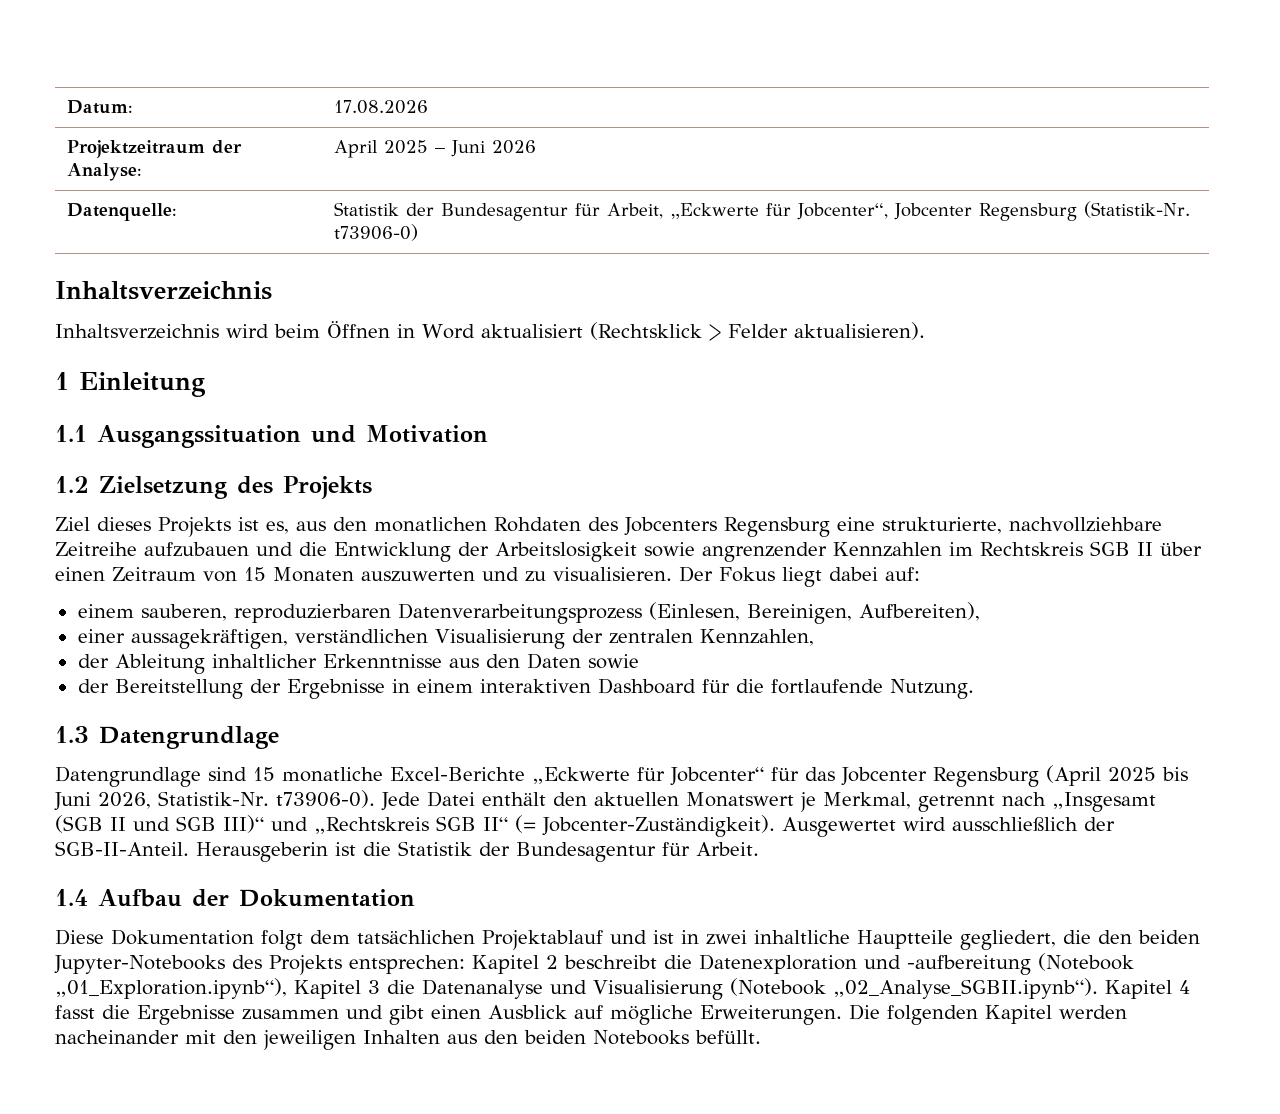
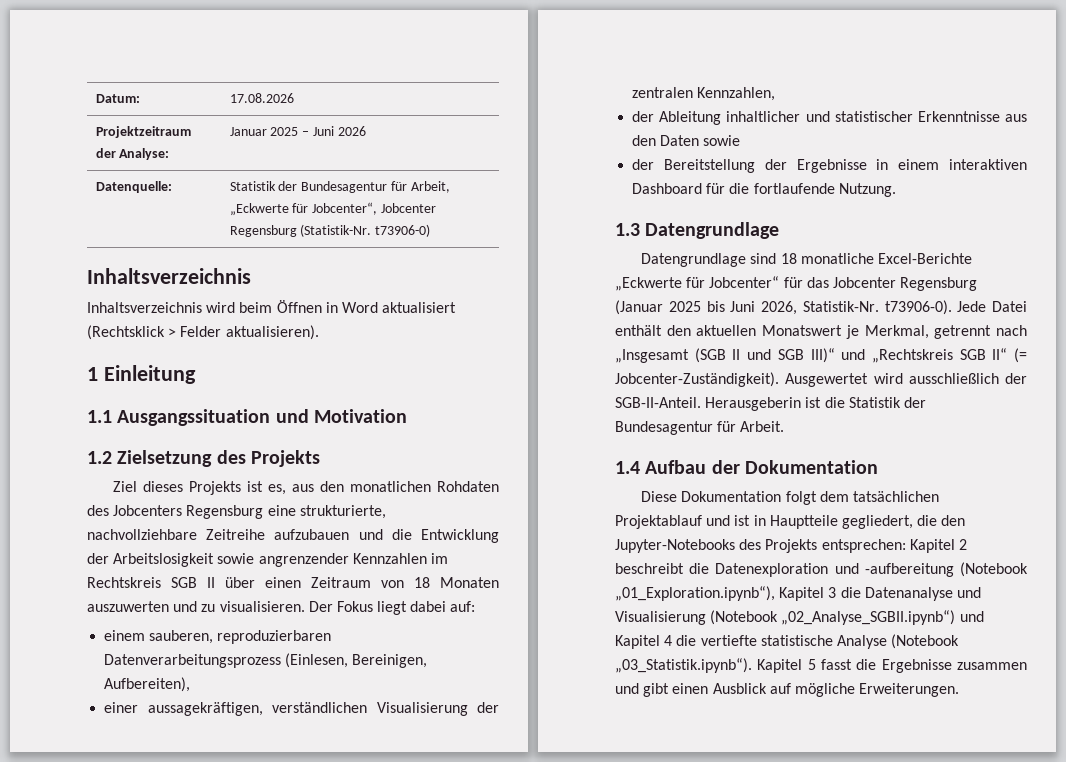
- Projektzeitraum der Analyse: | April 2025 – Juni 2026
+ Projektzeitraum der Analyse: | Januar 2025 – Juni 2026
- Ziel dieses Projekts ist es, aus den monatlichen Rohdaten des Jobcenters Regensburg eine strukturierte, nachvollziehbare Zeitreihe aufzubauen und die Entwicklung der Arbeitslosigkeit sowie angrenzender Kennzahlen im Rechtskreis SGB II über einen Zeitraum von 15 Monaten auszuwerten und zu visualisieren.
+ Ziel dieses Projekts ist es, aus den monatlichen Rohdaten des Jobcenters Regensburg eine strukturierte, nachvollziehbare Zeitreihe aufzubauen und die Entwicklung der Arbeitslosigkeit sowie angrenzender Kennzahlen im Rechtskreis SGB II über einen Zeitraum von 18 Monaten auszuwerten und zu visualisieren.
- der Ableitung inhaltlicher Erkenntnisse aus den Daten sowie
+ der Ableitung inhaltlicher und statistischer Erkenntnisse aus den Daten sowie
- Datengrundlage sind 15 monatliche Excel-Berichte „Eckwerte für Jobcenter“ für das Jobcenter Regensburg (April 2025 bis Juni 2026, Statistik-Nr. t73906-0).
+ Datengrundlage sind 18 monatliche Excel-Berichte „Eckwerte für Jobcenter“ für das Jobcenter Regensburg (Januar 2025 bis Juni 2026, Statistik-Nr. t73906-0).
- Diese Dokumentation folgt dem tatsächlichen Projektablauf und ist in zwei inhaltliche Hauptteile gegliedert, die den beiden Jupyter-Notebooks des Projekts entsprechen: Kapitel 2 beschreibt die Datenexploration und -aufbereitung (Notebook „01_Exploration.ipynb“), Kapitel 3 die Datenanalyse und Visualisierung (Notebook „02_Analyse_SGBII.ipynb“). Kapitel 4 fasst die Ergebnisse zusammen und gibt einen Ausblick auf mögliche Erweiterungen. Die folgenden Kapitel werden nacheinander mit den jeweiligen Inhalten aus den beiden Notebooks befüllt.
+ Diese Dokumentation folgt dem tatsächlichen Projektablauf und ist in Hauptteile gegliedert, die den Jupyter-Notebooks des Projekts entsprechen: Kapitel 2 beschreibt die Datenexploration und -aufbereitung (Notebook „01_Exploration.ipynb“), Kapitel 3 die Datenanalyse und Visualisierung (Notebook „02_Analyse_SGBII.ipynb“) und Kapitel 4 die vertiefte statistische Analyse (Notebook „03_Statistik.ipynb“). Kapitel 5 fasst die Ergebnisse zusammen und gibt einen Ausblick auf mögliche Erweiterungen.

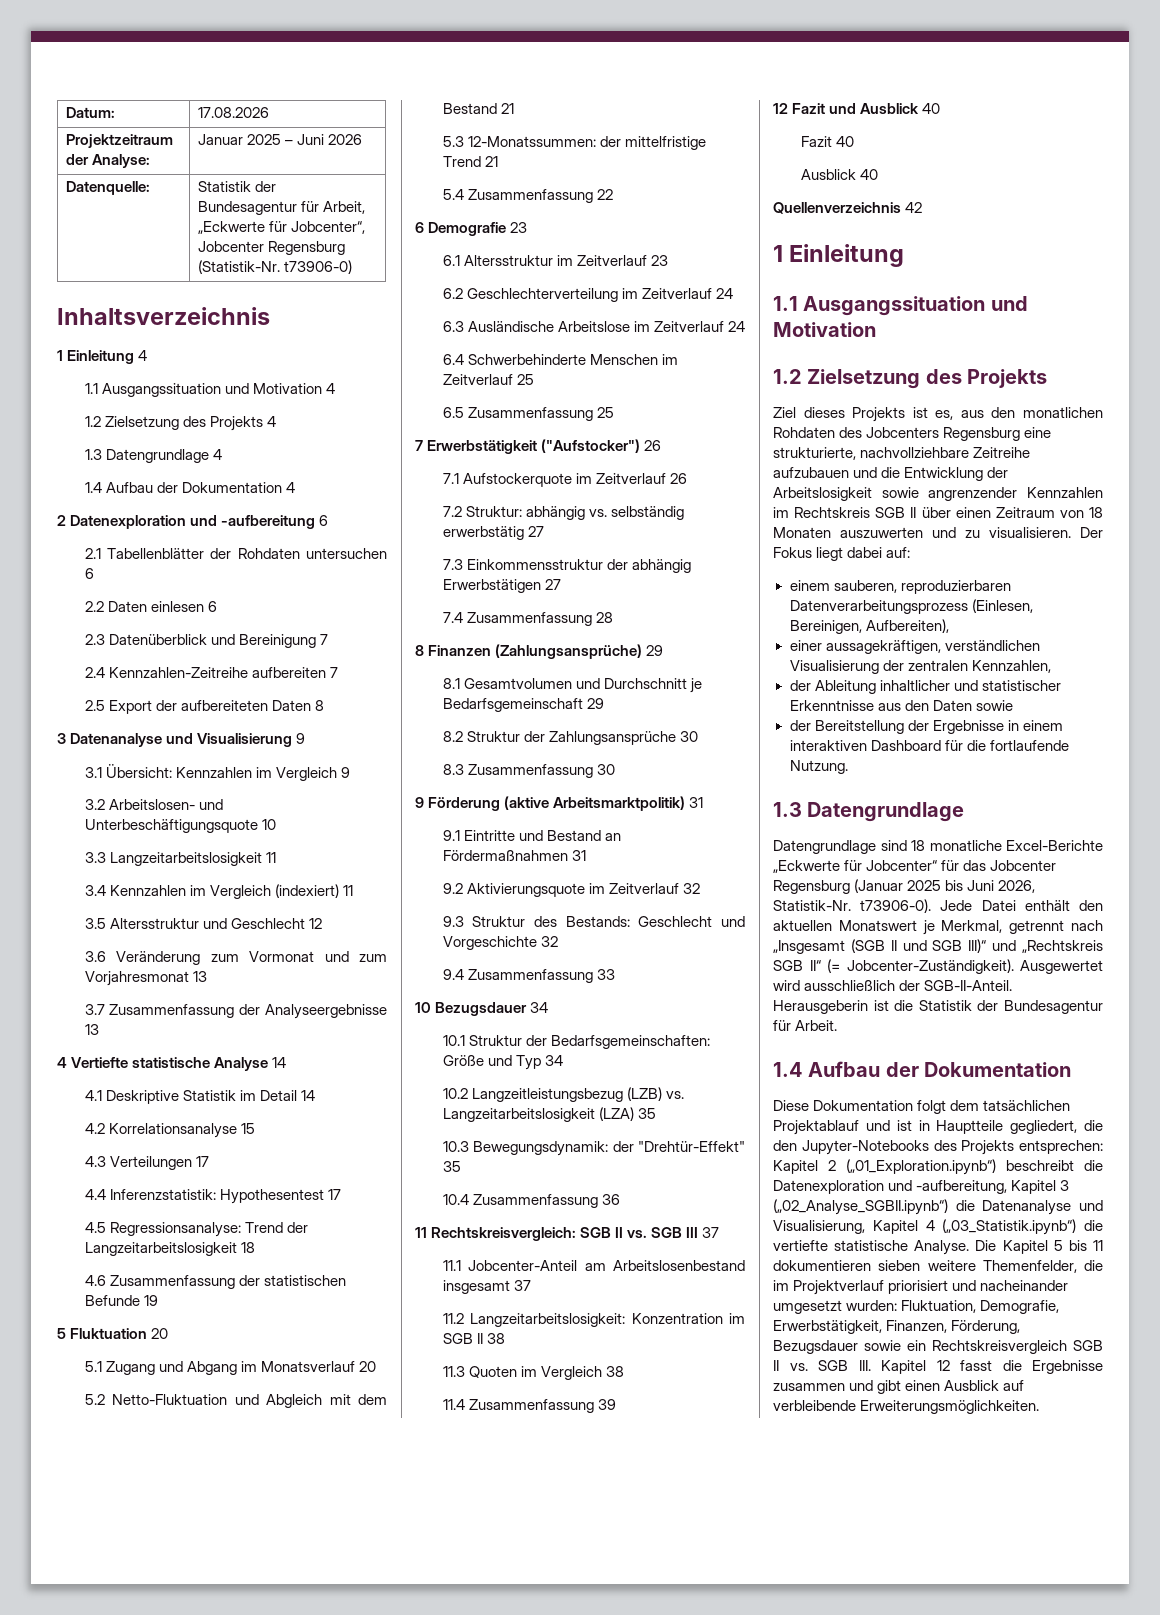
- Inhaltsverzeichnis wird beim Öffnen in Word aktualisiert (Rechtsklick > Felder aktualisieren).
+ 1 Einleitung 4
+ 1.1 Ausgangssituation und Motivation 4
+ 1.2 Zielsetzung des Projekts 4
+ 1.3 Datengrundlage 4
+ 1.4 Aufbau der Dokumentation 4
+ 2 Datenexploration und -aufbereitung 6
+ 2.1 Tabellenblätter der Rohdaten untersuchen 6
+ 2.2 Daten einlesen 6
+ 2.3 Datenüberblick und Bereinigung 7
+ 2.4 Kennzahlen-Zeitreihe aufbereiten 7
+ 2.5 Export der aufbereiteten Daten 8
+ 3 Datenanalyse und Visualisierung 9
+ 3.1 Übersicht: Kennzahlen im Vergleich 9
+ 3.2 Arbeitslosen- und Unterbeschäftigungsquote 10
+ 3.3 Langzeitarbeitslosigkeit 11
+ 3.4 Kennzahlen im Vergleich (indexiert) 11
+ 3.5 Altersstruktur und Geschlecht 12
+ 3.6 Veränderung zum Vormonat und zum Vorjahresmonat 13
+ 3.7 Zusammenfassung der Analyseergebnisse 13
+ 4 Vertiefte statistische Analyse 14
+ 4.1 Deskriptive Statistik im Detail 14
+ 4.2 Korrelationsanalyse 15
+ 4.3 Verteilungen 17
+ 4.4 Inferenzstatistik: Hypothesentest 17
+ 4.5 Regressionsanalyse: Trend der Langzeitarbeitslosigkeit 18
+ 4.6 Zusammenfassung der statistischen Befunde 19
+ 5 Fluktuation 20
+ 5.1 Zugang und Abgang im Monatsverlauf 20
+ 5.2 Netto-Fluktuation und Abgleich mit dem Bestand 21
+ 5.3 12-Monatssummen: der mittelfristige Trend 21
+ 5.4 Zusammenfassung 22
+ 6 Demografie 23
+ 6.1 Altersstruktur im Zeitverlauf 23
+ 6.2 Geschlechterverteilung im Zeitverlauf 24
+ 6.3 Ausländische Arbeitslose im Zeitverlauf 24
+ 6.4 Schwerbehinderte Menschen im Zeitverlauf 25
+ 6.5 Zusammenfassung 25
+ 7 Erwerbstätigkeit ("Aufstocker") 26
+ 7.1 Aufstockerquote im Zeitverlauf 26
+ 7.2 Struktur: abhängig vs. selbständig erwerbstätig 27
+ 7.3 Einkommensstruktur der abhängig Erwerbstätigen 27
+ 7.4 Zusammenfassung 28
+ 8 Finanzen (Zahlungsansprüche) 29
+ 8.1 Gesamtvolumen und Durchschnitt je Bedarfsgemeinschaft 29
+ 8.2 Struktur der Zahlungsansprüche 30
+ 8.3 Zusammenfassung 30
+ 9 Förderung (aktive Arbeitsmarktpolitik) 31
+ 9.1 Eintritte und Bestand an Fördermaßnahmen 31
+ 9.2 Aktivierungsquote im Zeitverlauf 32
+ 9.3 Struktur des Bestands: Geschlecht und Vorgeschichte 32
+ 9.4 Zusammenfassung 33
+ 10 Bezugsdauer 34
+ 10.1 Struktur der Bedarfsgemeinschaften: Größe und Typ 34
+ 10.2 Langzeitleistungsbezug (LZB) vs. Langzeitarbeitslosigkeit (LZA) 35
+ 10.3 Bewegungsdynamik: der "Drehtür-Effekt" 35
+ 10.4 Zusammenfassung 36
+ 11 Rechtskreisvergleich: SGB II vs. SGB III 37
+ 11.1 Jobcenter-Anteil am Arbeitslosenbestand insgesamt 37
+ 11.2 Langzeitarbeitslosigkeit: Konzentration im SGB II 38
+ 11.3 Quoten im Vergleich 38
+ 11.4 Zusammenfassung 39
+ 12 Fazit und Ausblick 40
+ Fazit 40
+ Ausblick 40
+ Quellenverzeichnis 42
- Diese Dokumentation folgt dem tatsächlichen Projektablauf und ist in Hauptteile gegliedert, die den Jupyter-Notebooks des Projekts entsprechen: Kapitel 2 beschreibt die Datenexploration und -aufbereitung (Notebook „01_Exploration.ipynb“), Kapitel 3 die Datenanalyse und Visualisierung (Notebook „02_Analyse_SGBII.ipynb“) und Kapitel 4 die vertiefte statistische Analyse (Notebook „03_Statistik.ipynb“). Kapitel 5 fasst die Ergebnisse zusammen und gibt einen Ausblick auf mögliche Erweiterungen.
+ Diese Dokumentation folgt dem tatsächlichen Projektablauf und ist in Hauptteile gegliedert, die den Jupyter-Notebooks des Projekts entsprechen: Kapitel 2 („01_Exploration.ipynb“) beschreibt die Datenexploration und -aufbereitung, Kapitel 3 („02_Analyse_SGBII.ipynb“) die Datenanalyse und Visualisierung, Kapitel 4 („03_Statistik.ipynb“) die vertiefte statistische Analyse. Die Kapitel 5 bis 11 dokumentieren sieben weitere Themenfelder, die im Projektverlauf priorisiert und nacheinander umgesetzt wurden: Fluktuation, Demografie, Erwerbstätigkeit, Finanzen, Förderung, Bezugsdauer sowie ein Rechtskreisvergleich SGB II vs. SGB III. Kapitel 12 fasst die Ergebnisse zusammen und gibt einen Ausblick auf verbleibende Erweiterungsmöglichkeiten.

